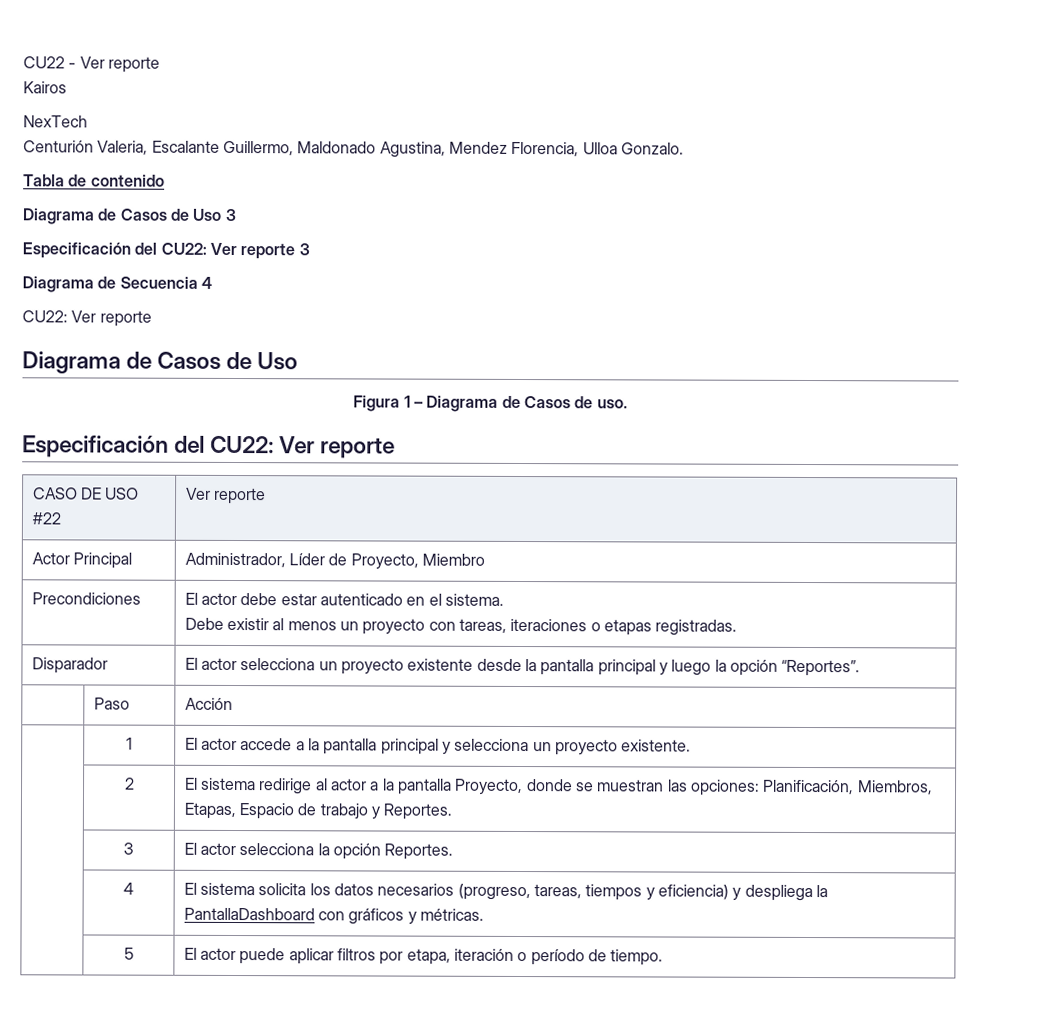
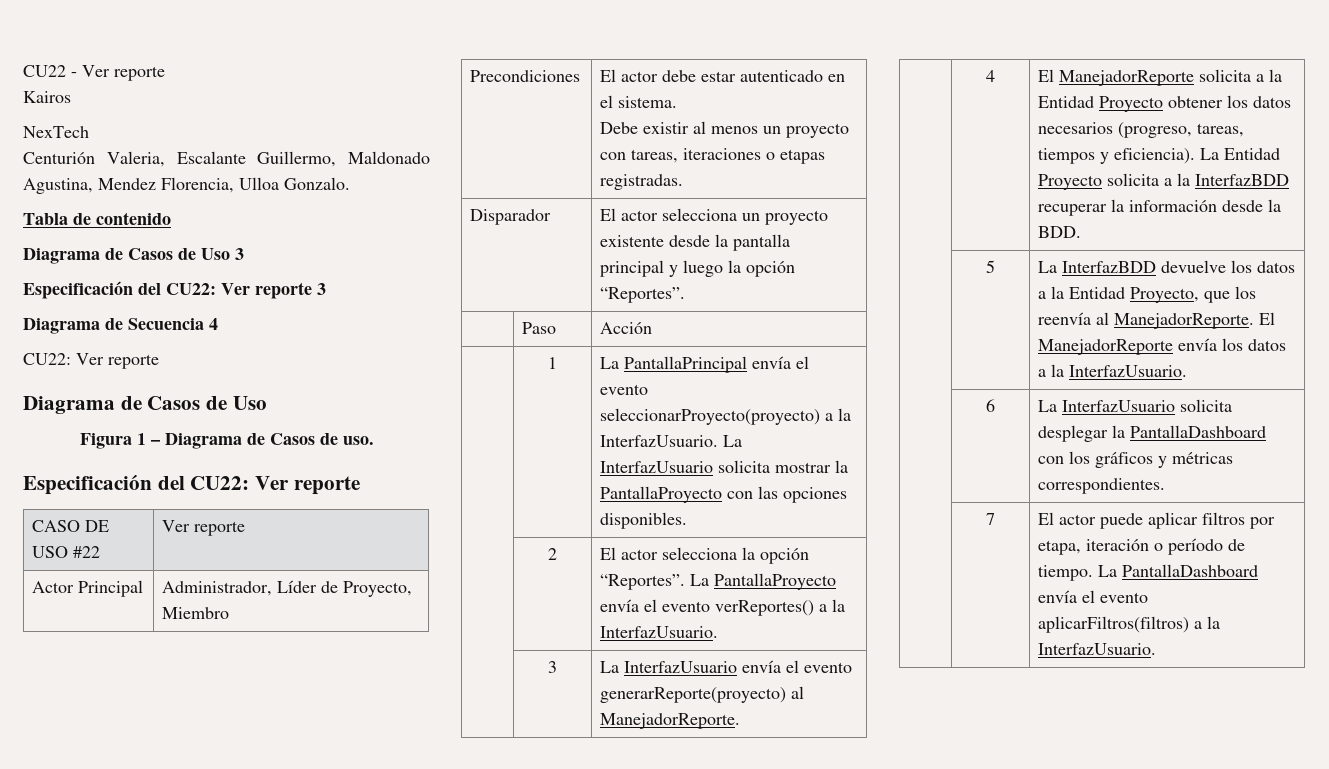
- | 1 | El actor accede a la pantalla principal y selecciona un proyecto existente.
- | 2 | El sistema redirige al actor a la pantalla Proyecto, donde se muestran las opciones: Planificación, Miembros, Etapas, Espacio de trabajo y Reportes.
- | 3 | El actor selecciona la opción Reportes.
- | 4 | El sistema solicita los datos necesarios (progreso, tareas, tiempos y eficiencia) y despliega la PantallaDashboard con gráficos y métricas.
- | 5 | El actor puede aplicar filtros por etapa, iteración o período de tiempo.
+ | 1 | La PantallaPrincipal envía el evento seleccionarProyecto(proyecto) a la InterfazUsuario. La InterfazUsuario solicita mostrar la PantallaProyecto con las opciones disponibles.
+ | 2 | El actor selecciona la opción “Reportes”. La PantallaProyecto envía el evento verReportes() a la InterfazUsuario.
+ | 3 | La InterfazUsuario envía el evento generarReporte(proyecto) al ManejadorReporte.
+ | 4 | El ManejadorReporte solicita a la Entidad Proyecto obtener los datos necesarios (progreso, tareas, tiempos y eficiencia). La Entidad Proyecto solicita a la InterfazBDD recuperar la información desde la BDD.
+ | 5 | La InterfazBDD devuelve los datos a la Entidad Proyecto, que los reenvía al ManejadorReporte. El ManejadorReporte envía los datos a la InterfazUsuario.
+ | 6 | La InterfazUsuario solicita desplegar la PantallaDashboard con los gráficos y métricas correspondientes.
+ | 7 | El actor puede aplicar filtros por etapa, iteración o período de tiempo. La PantallaDashboard envía el evento aplicarFiltros(filtros) a la InterfazUsuario.

